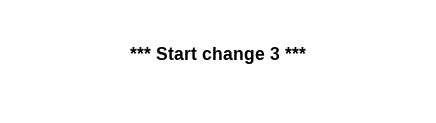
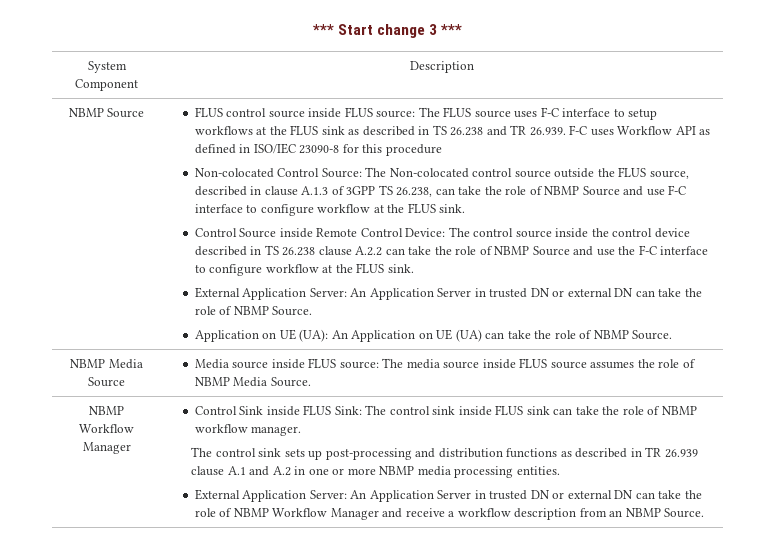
+ System Component | Description
+ NBMP Source | FLUS control source inside FLUS source: The FLUS source uses F-C interface to setup workflows at the FLUS sink as described in TS 26.238 and TR 26.939. F-C uses Workflow API as defined in ISO/IEC 23090-8 for this procedure
+ Non-colocated Control Source: The Non-colocated control source outside the FLUS source, described in clause A.1.3 of 3GPP TS 26.238, can take the role of NBMP Source and use F-C interface to configure workflow at the FLUS sink.
+ Control Source inside Remote Control Device: The control source inside the control device described in TS 26.238 clause A.2.2 can take the role of NBMP Source and use the F-C interface to configure workflow at the FLUS sink.
+ External Application Server: An Application Server in trusted DN or external DN can take the role of NBMP Source.
+ Application on UE (UA): An Application on UE (UA) can take the role of NBMP Source.
+ NBMP Media Source | Media source inside FLUS source: The media source inside FLUS source assumes the role of NBMP Media Source.
+ NBMP Workflow Manager | Control Sink inside FLUS Sink: The control sink inside FLUS sink can take the role of NBMP workflow manager.
+ The control sink sets up post-processing and distribution functions as described in TR 26.939 clause A.1 and A.2 in one or more NBMP media processing entities.
+ External Application Server: An Application Server in trusted DN or external DN can take the role of NBMP Workflow Manager and receive a workflow description from an NBMP Source.

